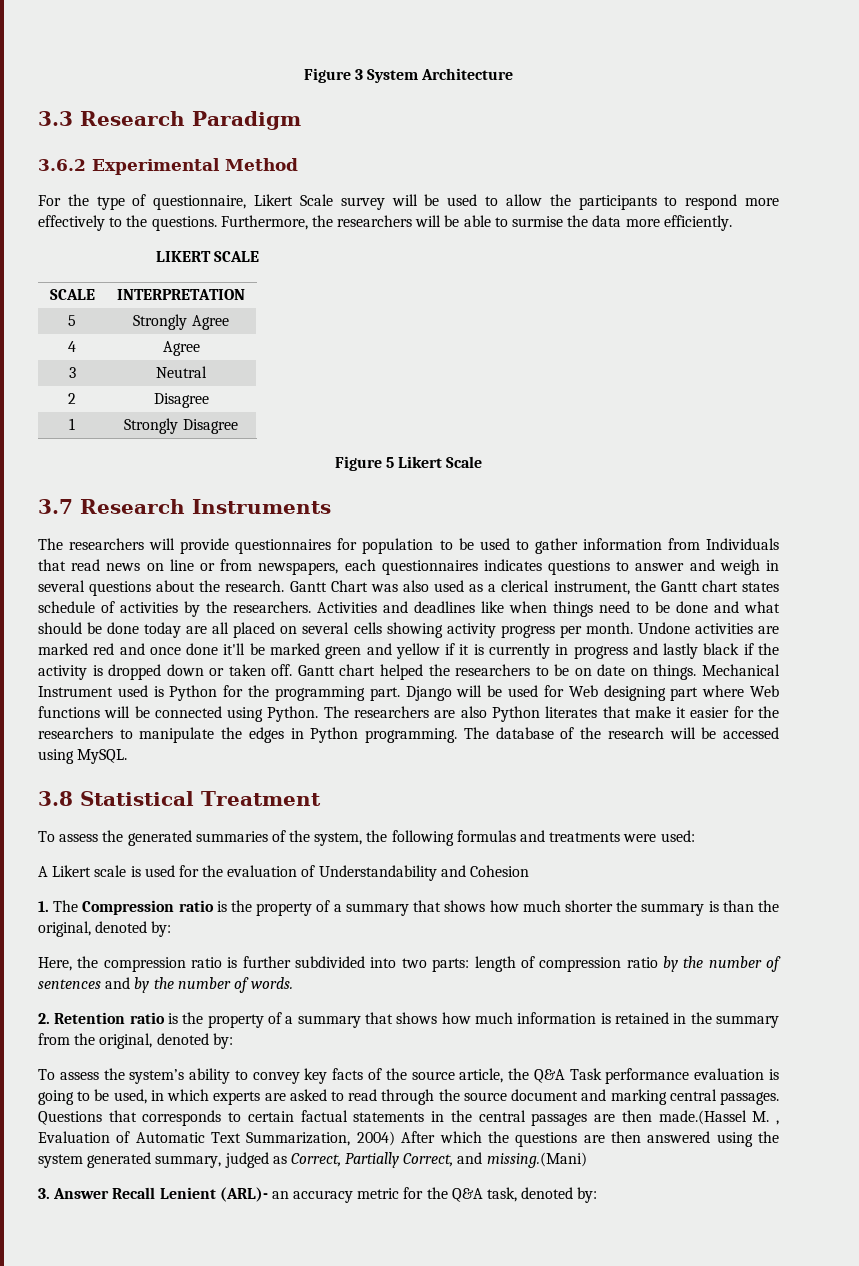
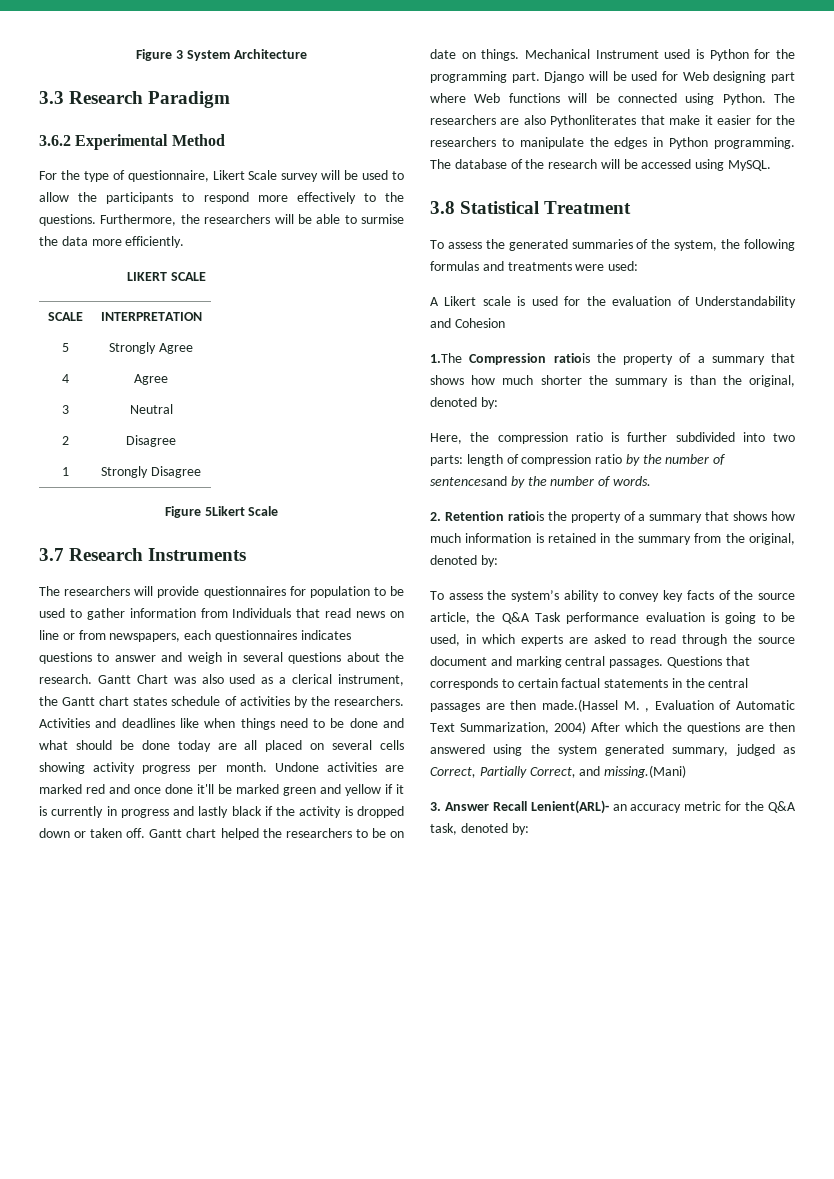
- Figure 5 Likert Scale
+ Figure 5Likert Scale
- The researchers are also Python literates that make it easier for the researchers to manipulate the edges in Python programming.
+ The researchers are also Pythonliterates that make it easier for the researchers to manipulate the edges in Python programming.
- 1. The Compression ratio is the property of a summary that shows how much shorter the summary is than the original, denoted by:
+ 1.The Compression ratiois the property of a summary that shows how much shorter the summary is than the original, denoted by:
- Here, the compression ratio is further subdivided into two parts: length of compression ratio by the number of sentences and by the number of words.
+ Here, the compression ratio is further subdivided into two parts: length of compression ratio by the number of sentencesand by the number of words.
- 2. Retention ratio is the property of a summary that shows how much information is retained in the summary from the original, denoted by:
+ 2. Retention ratiois the property of a summary that shows how much information is retained in the summary from the original, denoted by:
- 3. Answer Recall Lenient (ARL)- an accuracy metric for the Q&A task, denoted by:
+ 3. Answer Recall Lenient(ARL)- an accuracy metric for the Q&A task, denoted by:

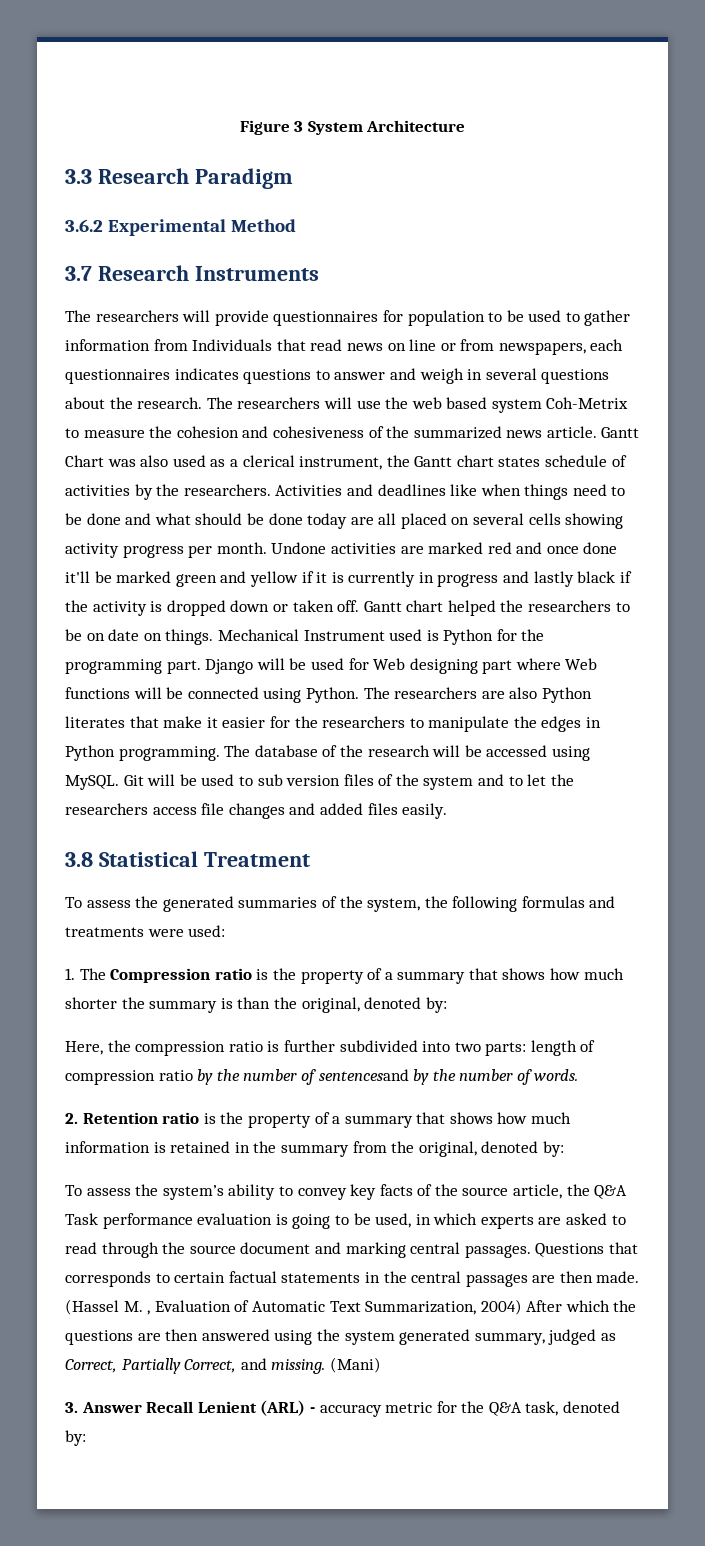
- For the type of questionnaire, Likert Scale survey will be used to allow the participants to respond more effectively to the questions. Furthermore, the researchers will be able to surmise the data more efficiently.
- LIKERT SCALE
- SCALE | INTERPRETATION
- 5 | Strongly Agree
- 4 | Agree
- 3 | Neutral
- 2 | Disagree
- 1 | Strongly Disagree
- Figure 5Likert Scale
+ The researchers will use the web based system Coh-Metrix to measure the cohesion and cohesiveness of the summarized news article.
- The researchers are also Pythonliterates that make it easier for the researchers to manipulate the edges in Python programming.
+ The researchers are also Python literates that make it easier for the researchers to manipulate the edges in Python programming.
+ Git will be used to sub version files of the system and to let the researchers access file changes and added files easily.
- A Likert scale is used for the evaluation of Understandability and Cohesion
- 1.The Compression ratiois the property of a summary that shows how much shorter the summary is than the original, denoted by:
+ 1. The Compression ratio is the property of a summary that shows how much shorter the summary is than the original, denoted by:
- 2. Retention ratiois the property of a summary that shows how much information is retained in the summary from the original, denoted by:
+ 2. Retention ratio is the property of a summary that shows how much information is retained in the summary from the original, denoted by:
- Questions that corresponds to certain factual statements in the central passages are then made.(Hassel M. , Evaluation of Automatic Text Summarization, 2004) After which the questions are then answered using the system generated summary, judged as Correct, Partially Correct, and missing.(Mani)
+ Questions that corresponds to certain factual statements in the central passages are then made. (Hassel M. , Evaluation of Automatic Text Summarization, 2004) After which the questions are then answered using the system generated summary, judged as Correct, Partially Correct, and missing. (Mani)
- 3. Answer Recall Lenient(ARL)- an accuracy metric for the Q&A task, denoted by:
+ 3. Answer Recall Lenient (ARL) - accuracy metric for the Q&A task, denoted by:

